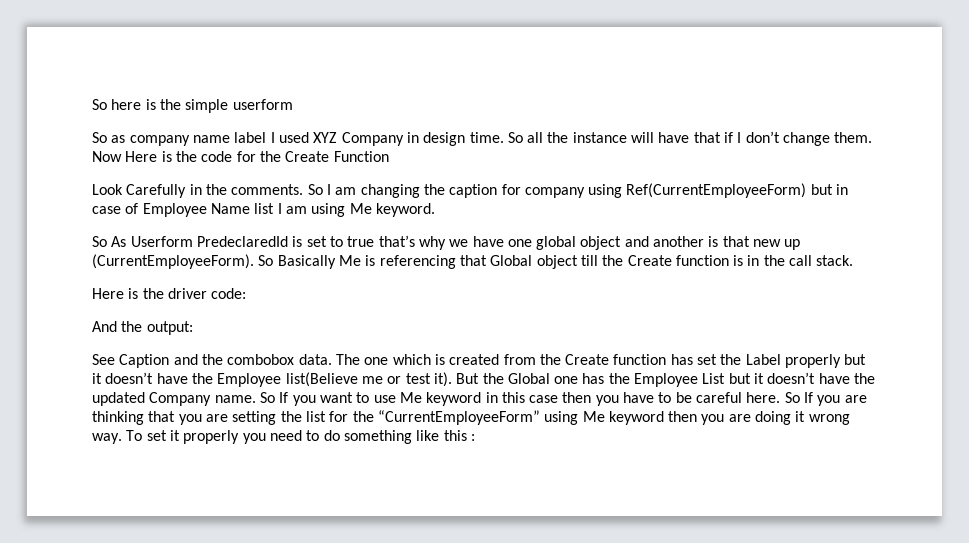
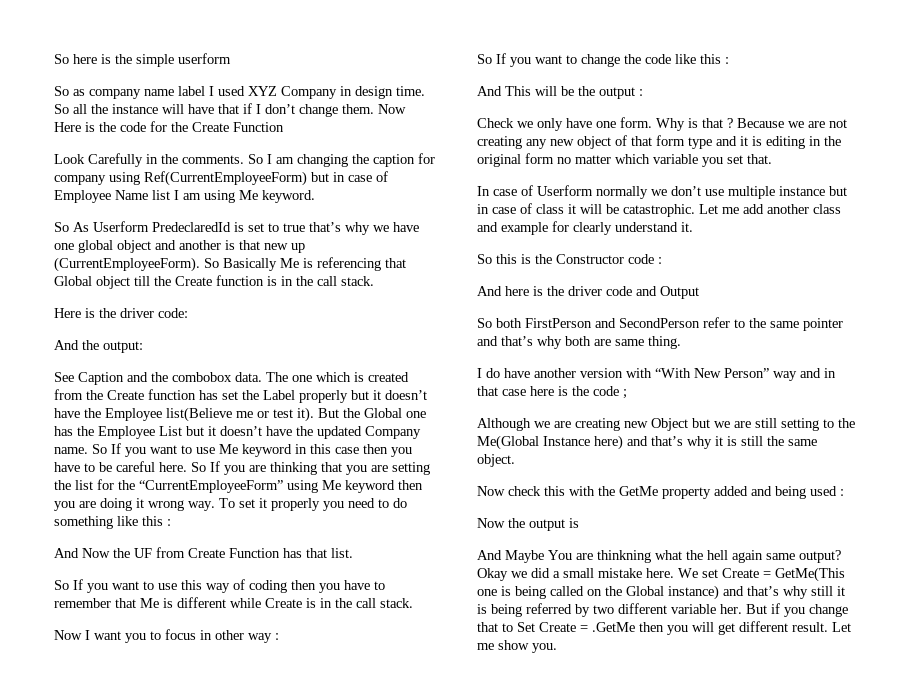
+ And Now the UF from Create Function has that list.
+ So If you want to use this way of coding then you have to remember that Me is different while Create is in the call stack.
+ Now I want you to focus in other way :
+ So If you want to change the code like this :
+ And This will be the output :
+ Check we only have one form. Why is that ? Because we are not creating any new object of that form type and it is editing in the original form no matter which variable you set that.
+ In case of Userform normally we don’t use multiple instance but in case of class it will be catastrophic. Let me add another class and example for clearly understand it.
+ So this is the Constructor code :
+ And here is the driver code and Output
+ So both FirstPerson and SecondPerson refer to the same pointer and that’s why both are same thing.
+ I do have another version with “With New Person” way and in that case here is the code ;
+ Although we are creating new Object but we are still setting to the Me(Global Instance here) and that’s why it is still the same object.
+ Now check this with the GetMe property added and being used :
+ Now the output is
+ And Maybe You are thinkning what the hell again same output? Okay we did a small mistake here. We set Create = GetMe(This one is being called on the Global instance) and that’s why still it is being referred by two different variable her. But if you change that to Set Create = .GetMe then you will get different result. Let me show you.

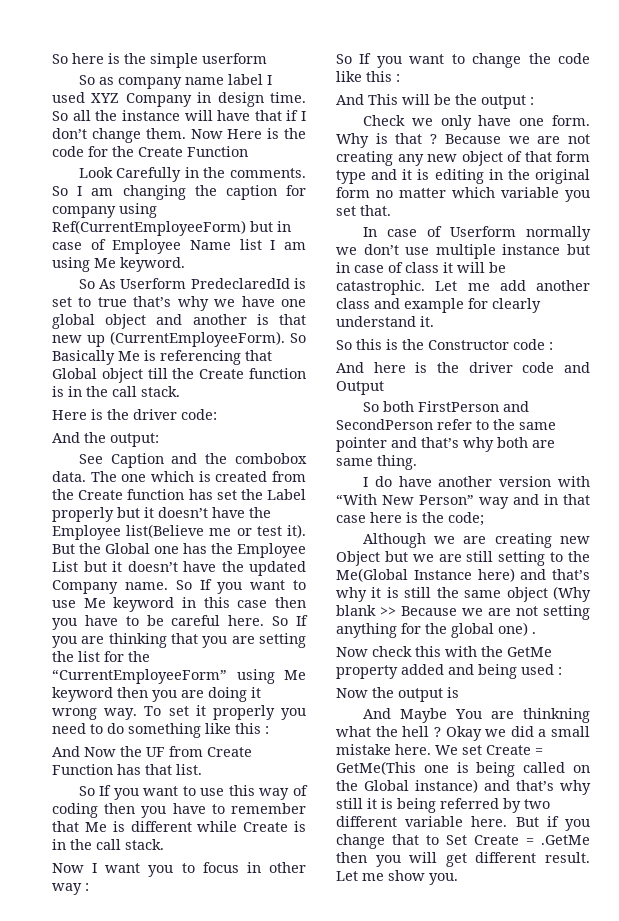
- I do have another version with “With New Person” way and in that case here is the code ;
+ I do have another version with “With New Person” way and in that case here is the code;
- Although we are creating new Object but we are still setting to the Me(Global Instance here) and that’s why it is still the same object.
+ Although we are creating new Object but we are still setting to the Me(Global Instance here) and that’s why it is still the same object (Why blank >> Because we are not setting anything for the global one) .
- And Maybe You are thinkning what the hell again same output?
+ And Maybe You are thinkning what the hell ?
- We set Create = GetMe(This one is being called on the Global instance) and that’s why still it is being referred by two different variable her.
+ We set Create = GetMe(This one is being called on the Global instance) and that’s why still it is being referred by two different variable here.

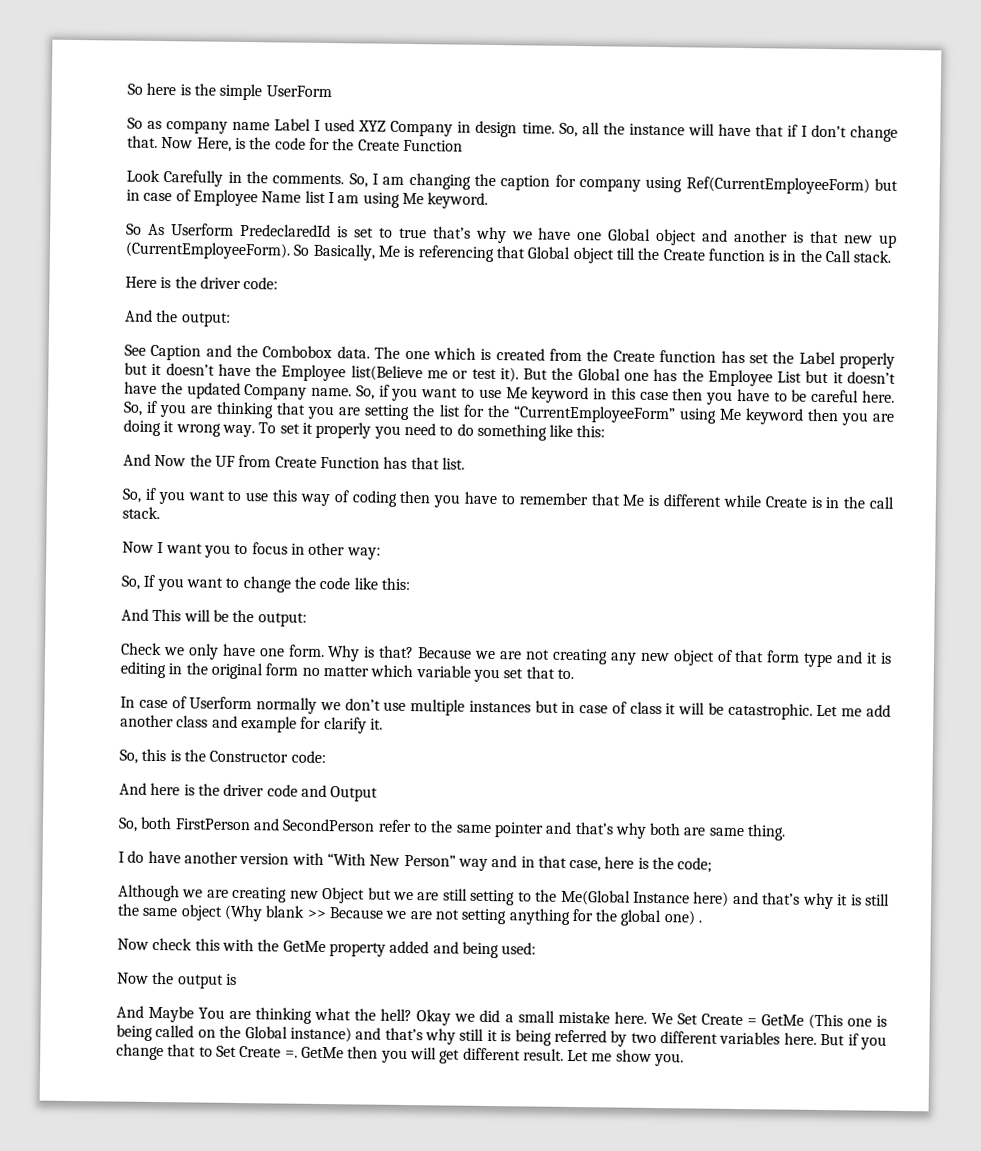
- So here is the simple userform
+ So here is the simple UserForm
- So as company name label I used XYZ Company in design time.
+ So as company name Label I used XYZ Company in design time.
- So all the instance will have that if I don’t change them. Now Here is the code for the Create Function
+ So, all the instance will have that if I don’t change that. Now Here, is the code for the Create Function
- So I am changing the caption for company using Ref(CurrentEmployeeForm) but in case of Employee Name list I am using Me keyword.
+ So, I am changing the caption for company using Ref(CurrentEmployeeForm) but in case of Employee Name list I am using Me keyword.
- So As Userform PredeclaredId is set to true that’s why we have one global object and another is that new up (CurrentEmployeeForm).
+ So As Userform PredeclaredId is set to true that’s why we have one Global object and another is that new up (CurrentEmployeeForm).
- So Basically Me is referencing that Global object till the Create function is in the call stack.
+ So Basically, Me is referencing that Global object till the Create function is in the Call stack.
- See Caption and the combobox data.
+ See Caption and the Combobox data.
- So If you want to use Me keyword in this case then you have to be careful here.
+ So, if you want to use Me keyword in this case then you have to be careful here.
- So If you are thinking that you are setting the list for the “CurrentEmployeeForm” using Me keyword then you are doing it wrong way.
+ So, if you are thinking that you are setting the list for the “CurrentEmployeeForm” using Me keyword then you are doing it wrong way.
- To set it properly you need to do something like this :
+ To set it properly you need to do something like this:
- So If you want to use this way of coding then you have to remember that Me is different while Create is in the call stack.
+ So, if you want to use this way of coding then you have to remember that Me is different while Create is in the call stack.
- Now I want you to focus in other way :
- So If you want to change the code like this :
+ Now I want you to focus in other way:
+ So, If you want to change the code like this:
- And This will be the output :
+ And This will be the output:
- Why is that ?
+ Why is that?
- Because we are not creating any new object of that form type and it is editing in the original form no matter which variable you set that.
+ Because we are not creating any new object of that form type and it is editing in the original form no matter which variable you set that to.
- In case of Userform normally we don’t use multiple instance but in case of class it will be catastrophic.
+ In case of Userform normally we don’t use multiple instances but in case of class it will be catastrophic.
- Let me add another class and example for clearly understand it.
+ Let me add another class and example for clarify it.
- So this is the Constructor code :
+ So, this is the Constructor code:
- So both FirstPerson and SecondPerson refer to the same pointer and that’s why both are same thing.
+ So, both FirstPerson and SecondPerson refer to the same pointer and that’s why both are same thing.
- I do have another version with “With New Person” way and in that case here is the code;
+ I do have another version with “With New Person” way and in that case, here is the code;
- Now check this with the GetMe property added and being used :
+ Now check this with the GetMe property added and being used:
- And Maybe You are thinkning what the hell ?
+ And Maybe You are thinking what the hell?
- We set Create = GetMe(This one is being called on the Global instance) and that’s why still it is being referred by two different variable here.
+ We Set Create = GetMe (This one is being called on the Global instance) and that’s why still it is being referred by two different variables here.
- But if you change that to Set Create = .GetMe then you will get different result.
+ But if you change that to Set Create =. GetMe then you will get different result.

